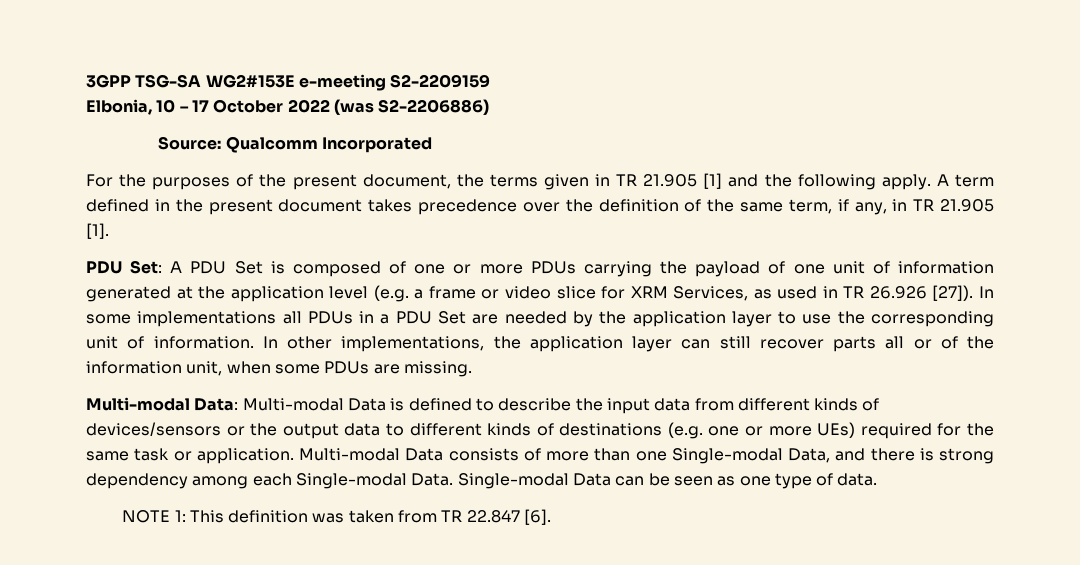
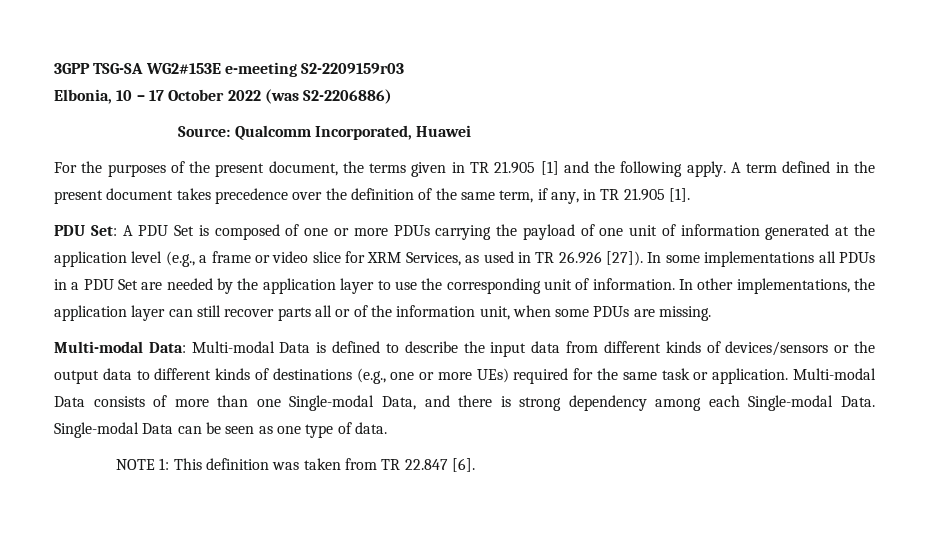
- 3GPP TSG-SA WG2#153E e-meeting S2-2209159
+ 3GPP TSG-SA WG2#153E e-meeting S2-2209159r03
- Source: Qualcomm Incorporated
+ Source: Qualcomm Incorporated, Huawei
- PDU Set: A PDU Set is composed of one or more PDUs carrying the payload of one unit of information generated at the application level (e.g. a frame or video slice for XRM Services, as used in TR 26.926 [27]).
+ PDU Set: A PDU Set is composed of one or more PDUs carrying the payload of one unit of information generated at the application level (e.g., a frame or video slice for XRM Services, as used in TR 26.926 [27]).
- Multi-modal Data: Multi-modal Data is defined to describe the input data from different kinds of devices/sensors or the output data to different kinds of destinations (e.g. one or more UEs) required for the same task or application.
+ Multi-modal Data: Multi-modal Data is defined to describe the input data from different kinds of devices/sensors or the output data to different kinds of destinations (e.g., one or more UEs) required for the same task or application.

